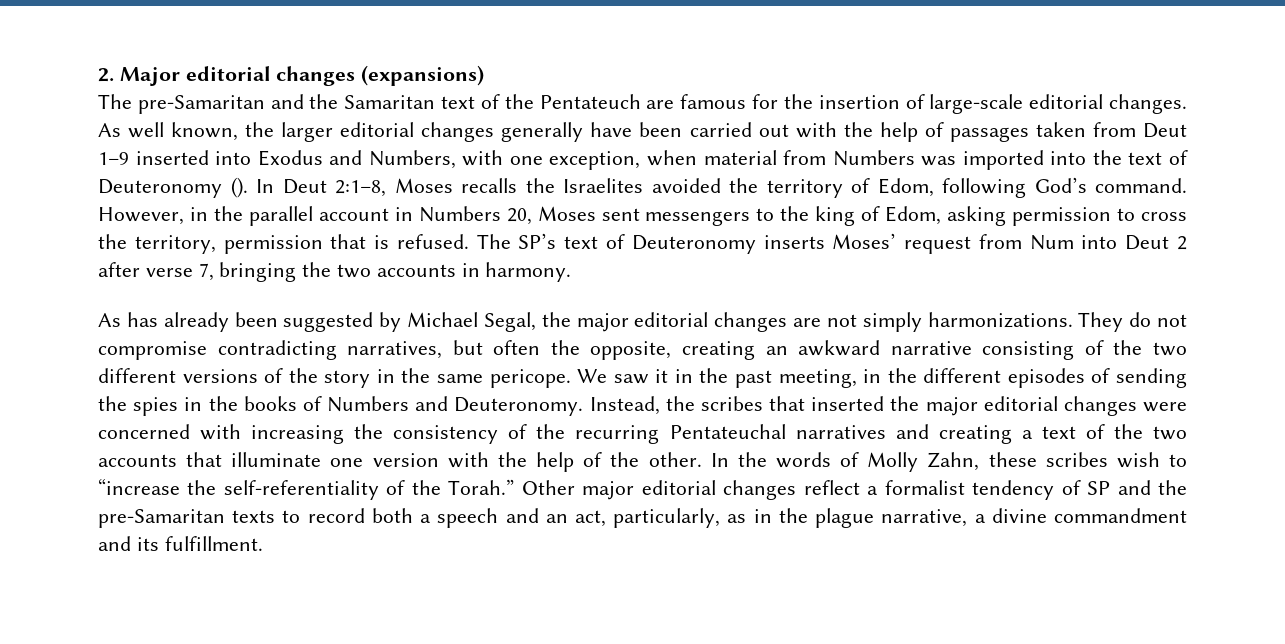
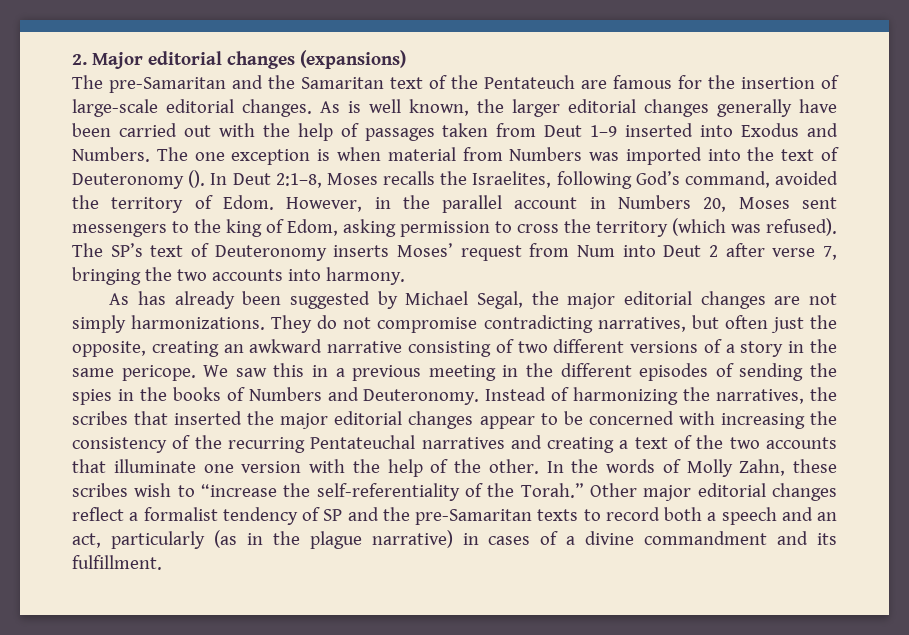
- As well known, the larger editorial changes generally have been carried out with the help of passages taken from Deut 1–9 inserted into Exodus and Numbers, with one exception, when material from Numbers was imported into the text of Deuteronomy ().
+ As is well known, the larger editorial changes generally have been carried out with the help of passages taken from Deut 1–9 inserted into Exodus and Numbers. The one exception is when material from Numbers was imported into the text of Deuteronomy ().
- In Deut 2:1–8, Moses recalls the Israelites avoided the territory of Edom, following God’s command.
+ In Deut 2:1–8, Moses recalls the Israelites, following God’s command, avoided the territory of Edom.
- However, in the parallel account in Numbers 20, Moses sent messengers to the king of Edom, asking permission to cross the territory, permission that is refused.
+ However, in the parallel account in Numbers 20, Moses sent messengers to the king of Edom, asking permission to cross the territory (which was refused).
- The SP’s text of Deuteronomy inserts Moses’ request from Num into Deut 2 after verse 7, bringing the two accounts in harmony.
+ The SP’s text of Deuteronomy inserts Moses’ request from Num into Deut 2 after verse 7, bringing the two accounts into harmony.
- They do not compromise contradicting narratives, but often the opposite, creating an awkward narrative consisting of the two different versions of the story in the same pericope.
+ They do not compromise contradicting narratives, but often just the opposite, creating an awkward narrative consisting of two different versions of a story in the same pericope.
- We saw it in the past meeting, in the different episodes of sending the spies in the books of Numbers and Deuteronomy.
+ We saw this in a previous meeting in the different episodes of sending the spies in the books of Numbers and Deuteronomy.
- Instead, the scribes that inserted the major editorial changes were concerned with increasing the consistency of the recurring Pentateuchal narratives and creating a text of the two accounts that illuminate one version with the help of the other.
+ Instead of harmonizing the narratives, the scribes that inserted the major editorial changes appear to be concerned with increasing the consistency of the recurring Pentateuchal narratives and creating a text of the two accounts that illuminate one version with the help of the other.
- Other major editorial changes reflect a formalist tendency of SP and the pre-Samaritan texts to record both a speech and an act, particularly, as in the plague narrative, a divine commandment and its fulfillment.
+ Other major editorial changes reflect a formalist tendency of SP and the pre-Samaritan texts to record both a speech and an act, particularly (as in the plague narrative) in cases of a divine commandment and its fulfillment.

